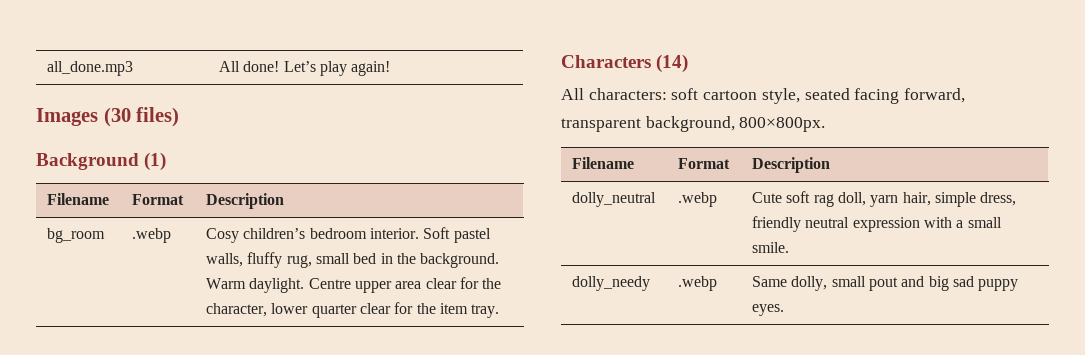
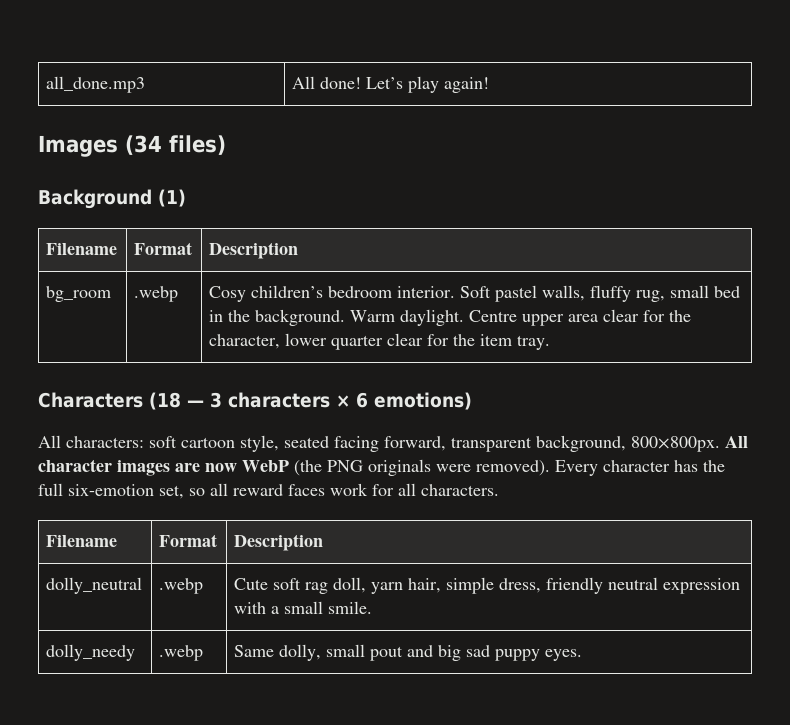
- Images (30 files)
+ Images (34 files)
- Characters (14)
+ Characters (18 — 3 characters × 6 emotions)
+ All character images are now WebP (the PNG originals were removed). Every character has the full six-emotion set, so all reward faces work for all characters.

